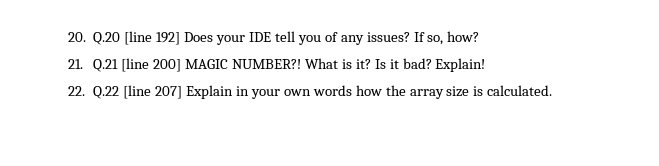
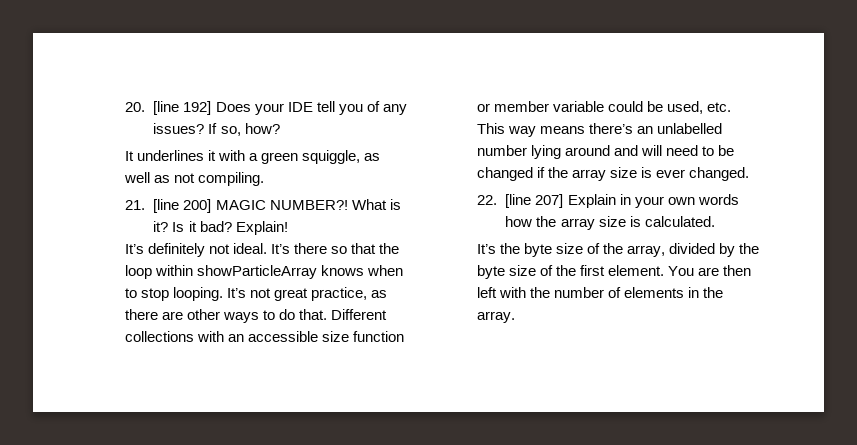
- 20. Q.20 [line 192] Does your IDE tell you of any issues?
+ 20. [line 192] Does your IDE tell you of any issues?
+ It underlines it with a green squiggle, as well as not compiling.
- 21. Q.21 [line 200] MAGIC NUMBER?!
+ 21. [line 200] MAGIC NUMBER?!
+ It’s definitely not ideal. It’s there so that the loop within showParticleArray knows when to stop looping. It’s not great practice, as there are other ways to do that. Different collections with an accessible size function or member variable could be used, etc. This way means there’s an unlabelled number lying around and will need to be changed if the array size is ever changed.
- 22. Q.22 [line 207] Explain in your own words how the array size is calculated.
+ 22. [line 207] Explain in your own words how the array size is calculated.
+ It’s the byte size of the array, divided by the byte size of the first element. You are then left with the number of elements in the array.

